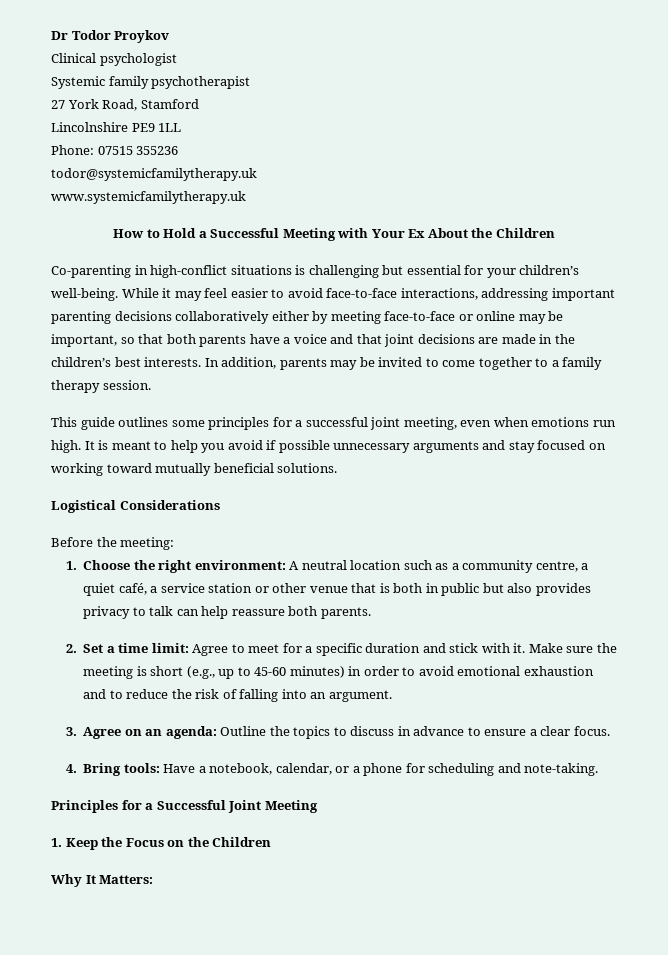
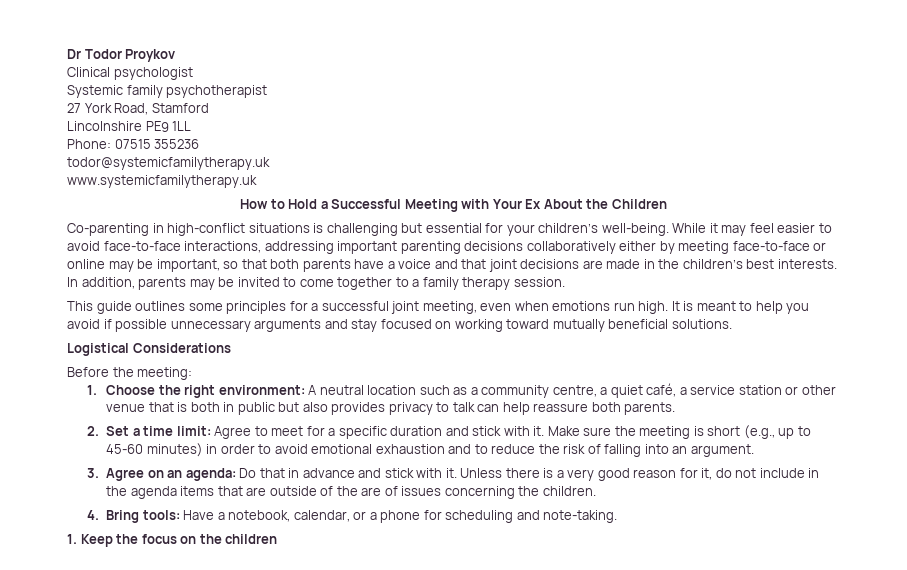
- 3. Agree on an agenda: Outline the topics to discuss in advance to ensure a clear focus.
+ 3. Agree on an agenda: Do that in advance and stick with it. Unless there is a very good reason for it, do not include in the agenda items that are outside of the are of issues concerning the children.
- Principles for a Successful Joint Meeting
- 1. Keep the Focus on the Children
- Why It Matters:
+ 1. Keep the focus on the children

